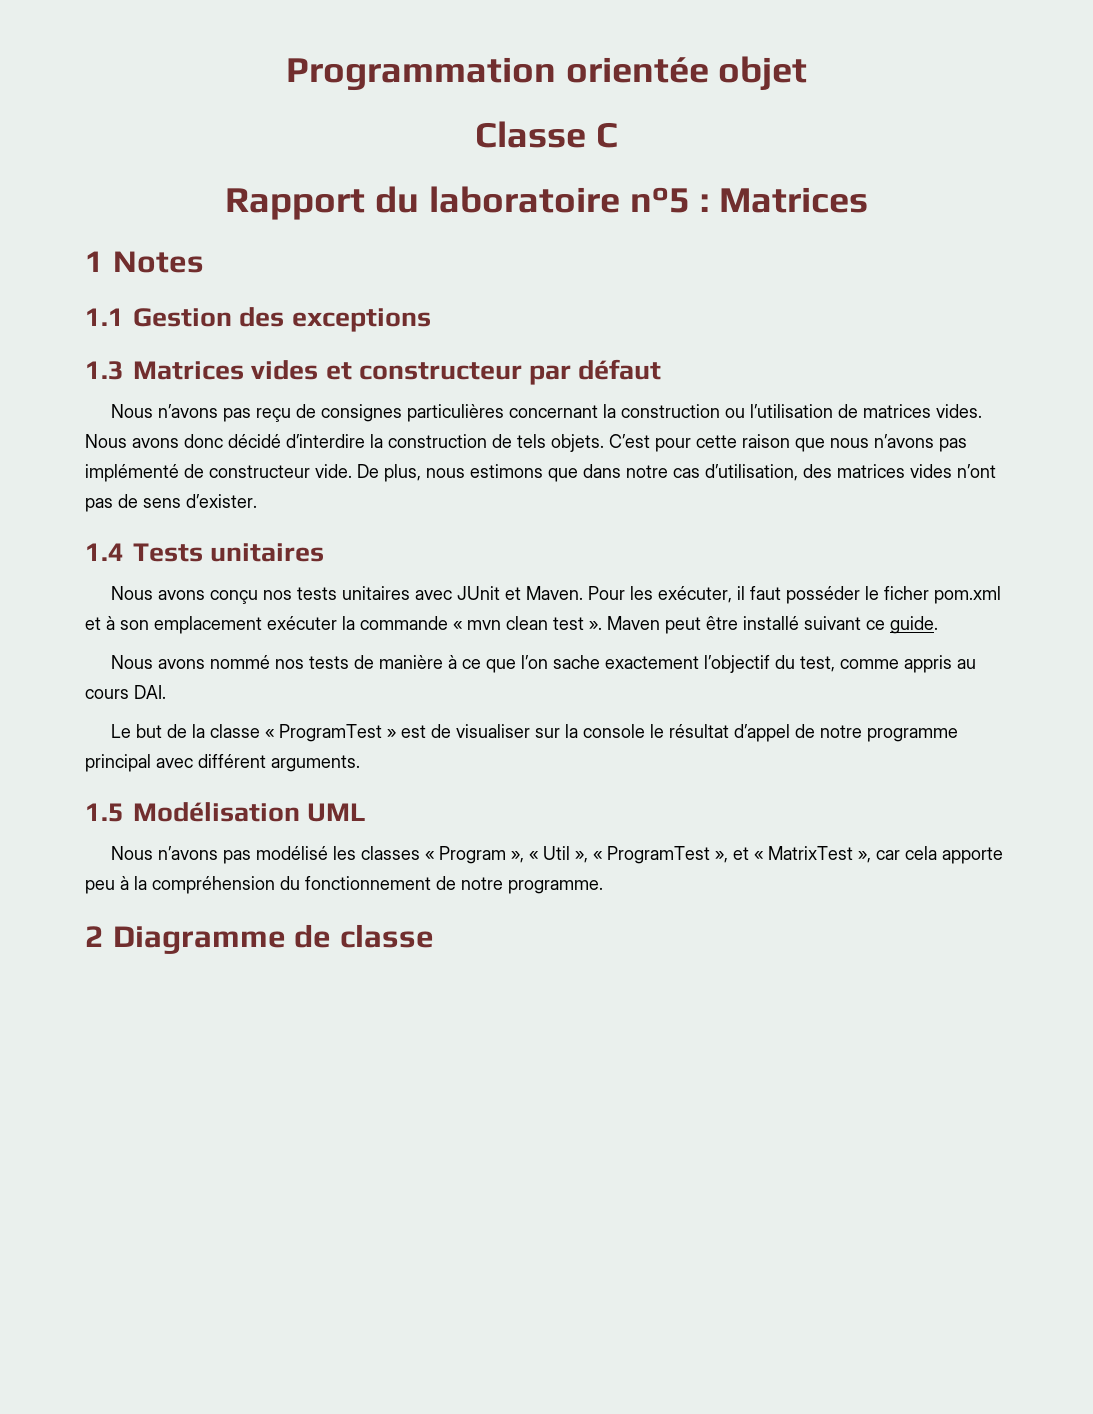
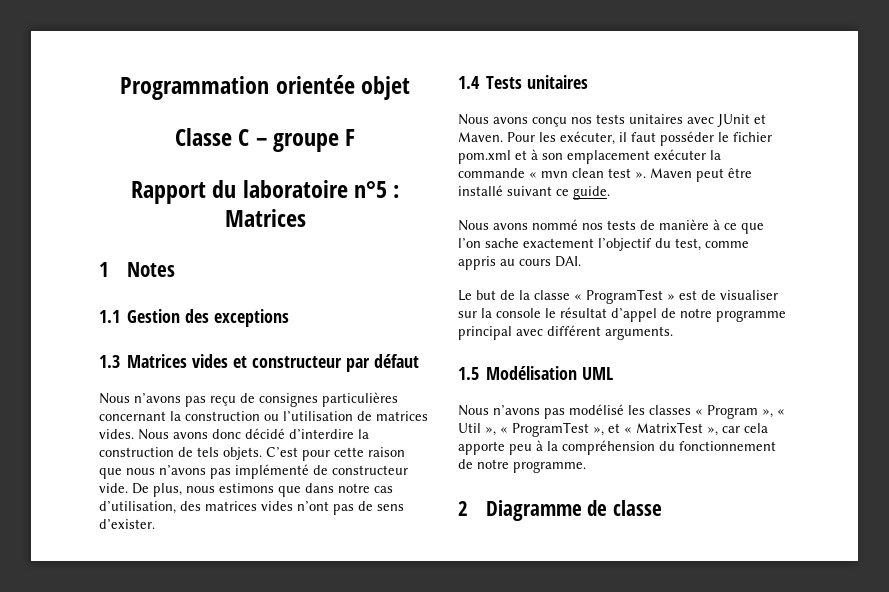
- Classe C
+ Classe C – groupe F
- Pour les exécuter, il faut posséder le ficher pom.xml et à son emplacement exécuter la commande « mvn clean test ».
+ Pour les exécuter, il faut posséder le fichier pom.xml et à son emplacement exécuter la commande « mvn clean test ».

